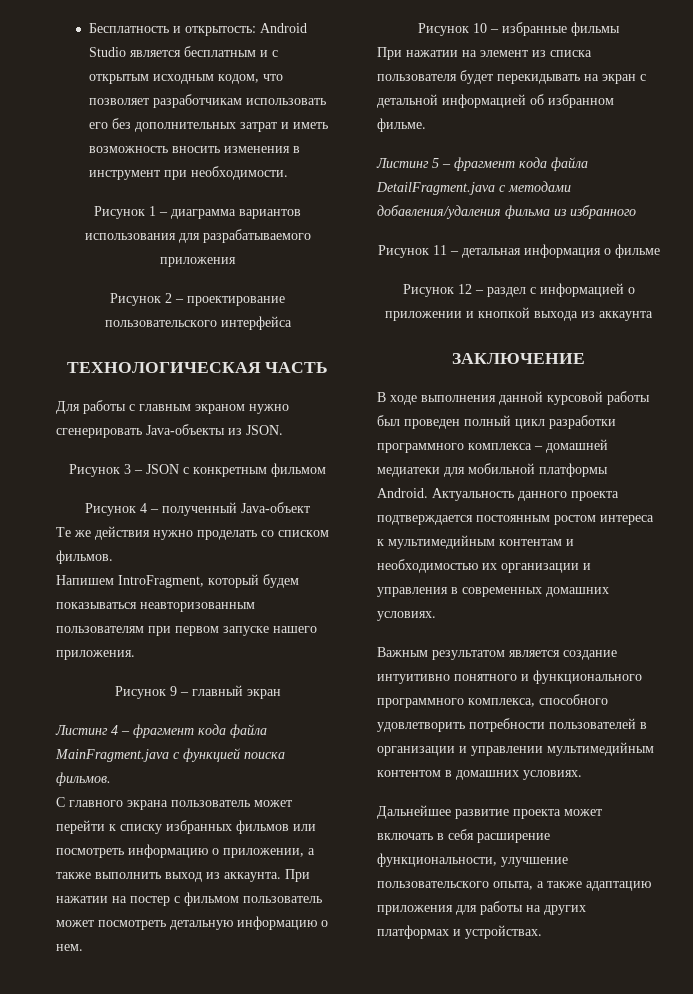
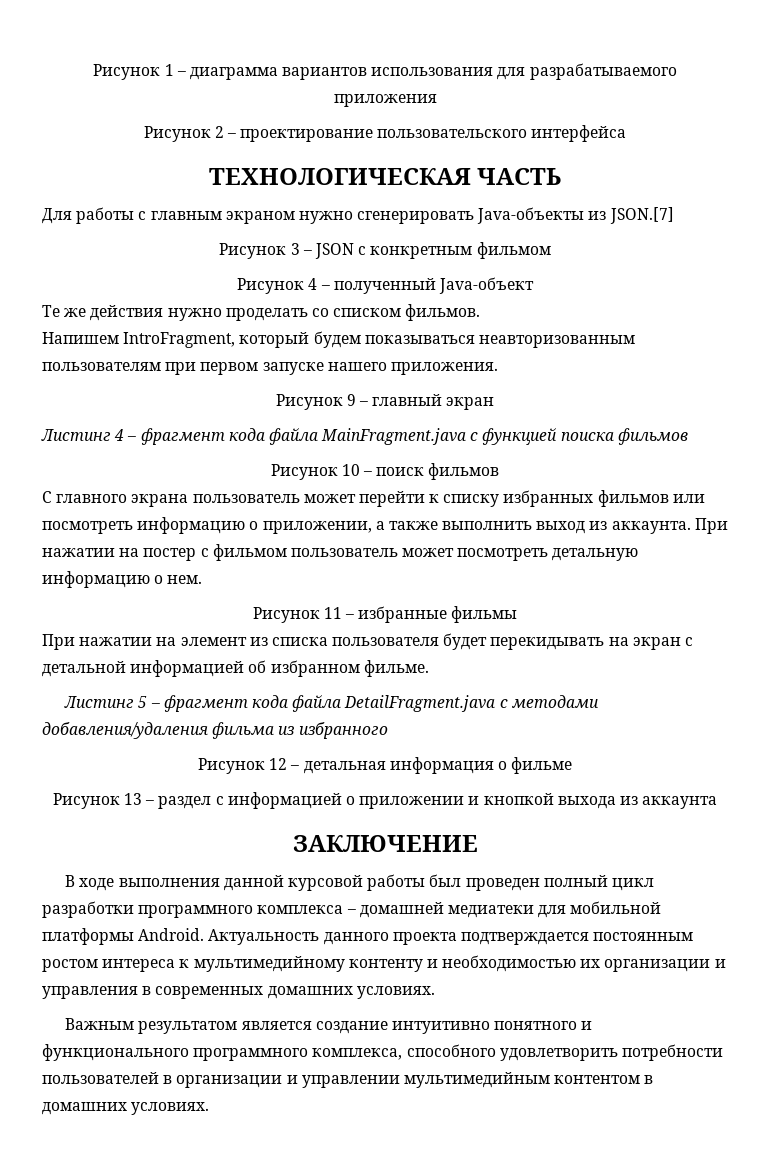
- Бесплатность и открытость: Android Studio является бесплатным и с открытым исходным кодом, что позволяет разработчикам использовать его без дополнительных затрат и иметь возможность вносить изменения в инструмент при необходимости.
- Для работы с главным экраном нужно сгенерировать Java-объекты из JSON.
+ Для работы с главным экраном нужно сгенерировать Java-объекты из JSON.[7]
- Листинг 4 – фрагмент кода файла MainFragment.java с функцией поиска фильмов.
+ Листинг 4 – фрагмент кода файла MainFragment.java с функцией поиска фильмов
+ Рисунок 10 – поиск фильмов
- Рисунок 10 – избранные фильмы
+ Рисунок 11 – избранные фильмы
- Рисунок 11 – детальная информация о фильме
+ Рисунок 12 – детальная информация о фильме
- Рисунок 12 – раздел с информацией о приложении и кнопкой выхода из аккаунта
+ Рисунок 13 – раздел с информацией о приложении и кнопкой выхода из аккаунта
- Актуальность данного проекта подтверждается постоянным ростом интереса к мультимедийным контентам и необходимостью их организации и управления в современных домашних условиях.
+ Актуальность данного проекта подтверждается постоянным ростом интереса к мультимедийному контенту и необходимостью их организации и управления в современных домашних условиях.
- Дальнейшее развитие проекта может включать в себя расширение функциональности, улучшение пользовательского опыта, а также адаптацию приложения для работы на других платформах и устройствах.

